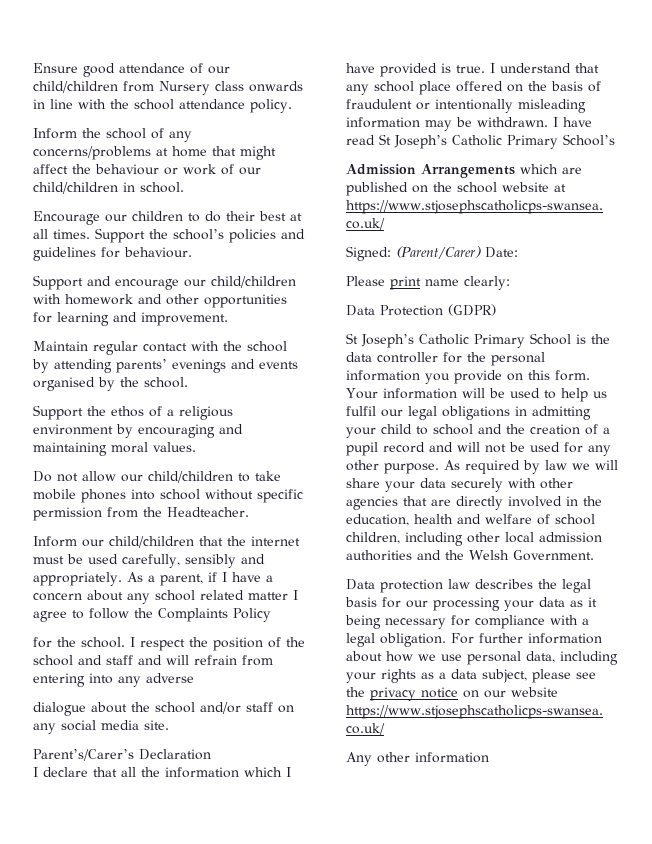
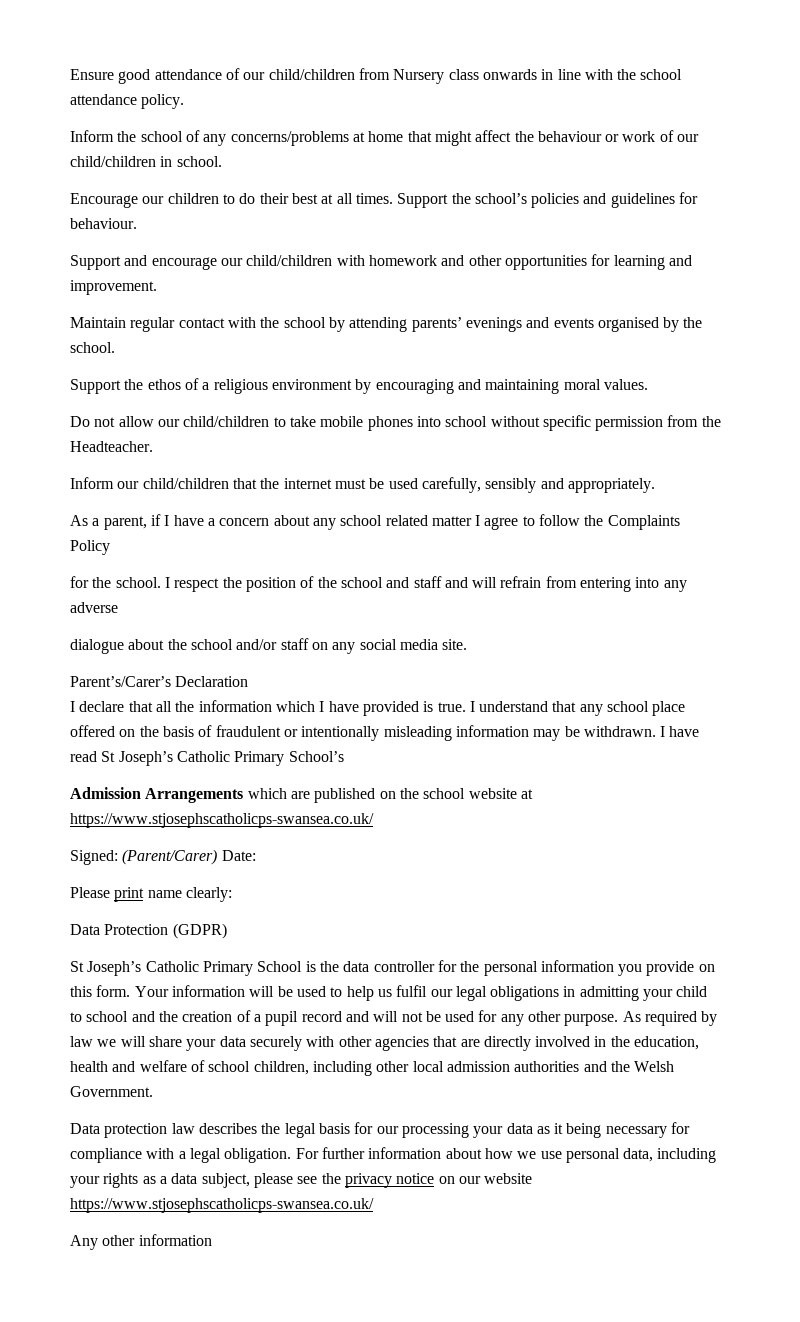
- Inform our child/children that the internet must be used carefully, sensibly and appropriately. As a parent, if I have a concern about any school related matter I agree to follow the Complaints Policy
+ Inform our child/children that the internet must be used carefully, sensibly and appropriately.
+ As a parent, if I have a concern about any school related matter I agree to follow the Complaints Policy

